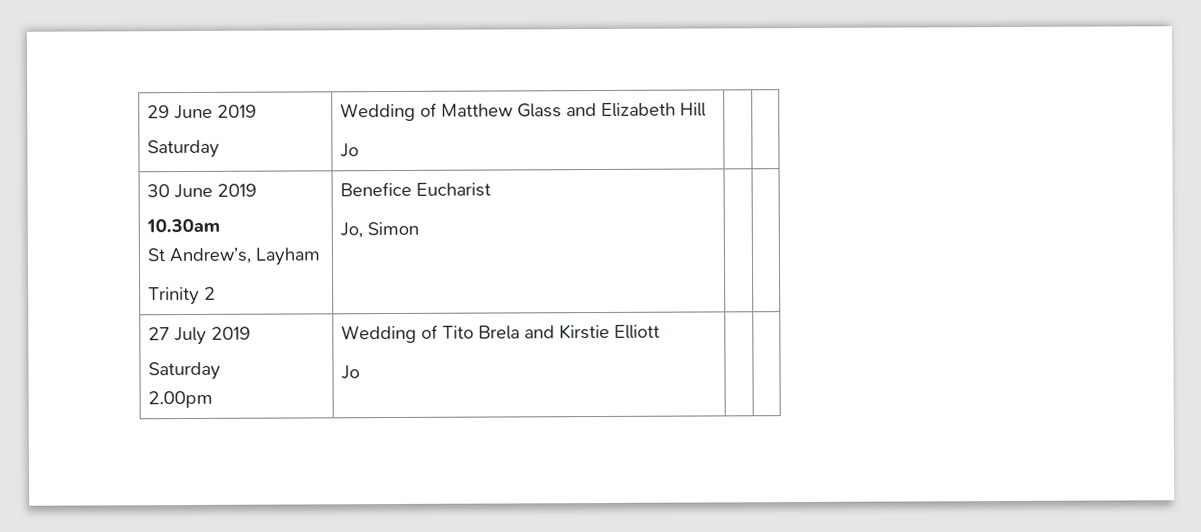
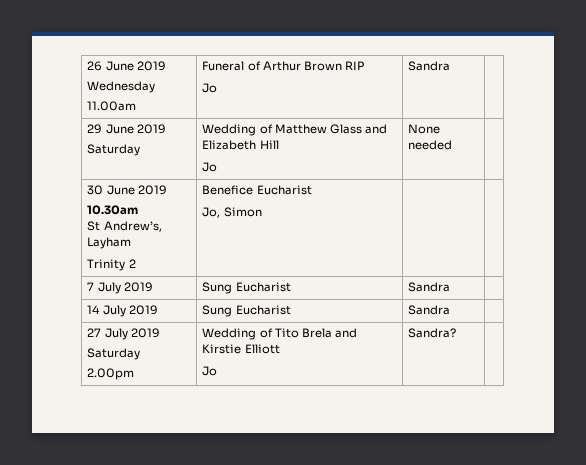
+ 26 June 2019
+ Wednesday
+ 11.00am | Funeral of Arthur Brown RIP
+ Jo | Sandra |
  29 June 2019
  Saturday | Wedding of Matthew Glass and Elizabeth Hill
- Jo | |
+ Jo | None needed |
+ 7 July 2019 | Sung Eucharist | Sandra |
+ 14 July 2019 | Sung Eucharist | Sandra |
  27 July 2019
  Saturday
  2.00pm | Wedding of Tito Brela and Kirstie Elliott
- Jo | |
+ Jo | Sandra? |

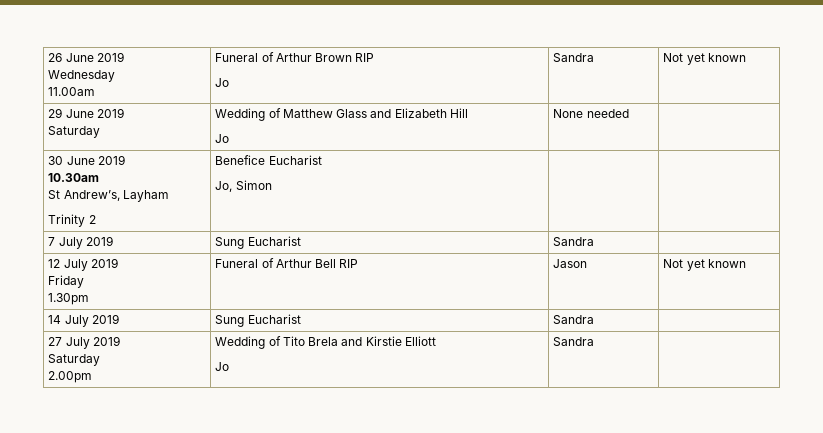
  26 June 2019
  Wednesday
  11.00am | Funeral of Arthur Brown RIP
- Jo | Sandra |
+ Jo | Sandra | Not yet known
+ 12 July 2019
+ Friday
+ 1.30pm | Funeral of Arthur Bell RIP | Jason | Not yet known
  27 July 2019
  Saturday
  2.00pm | Wedding of Tito Brela and Kirstie Elliott
- Jo | Sandra? |
+ Jo | Sandra |

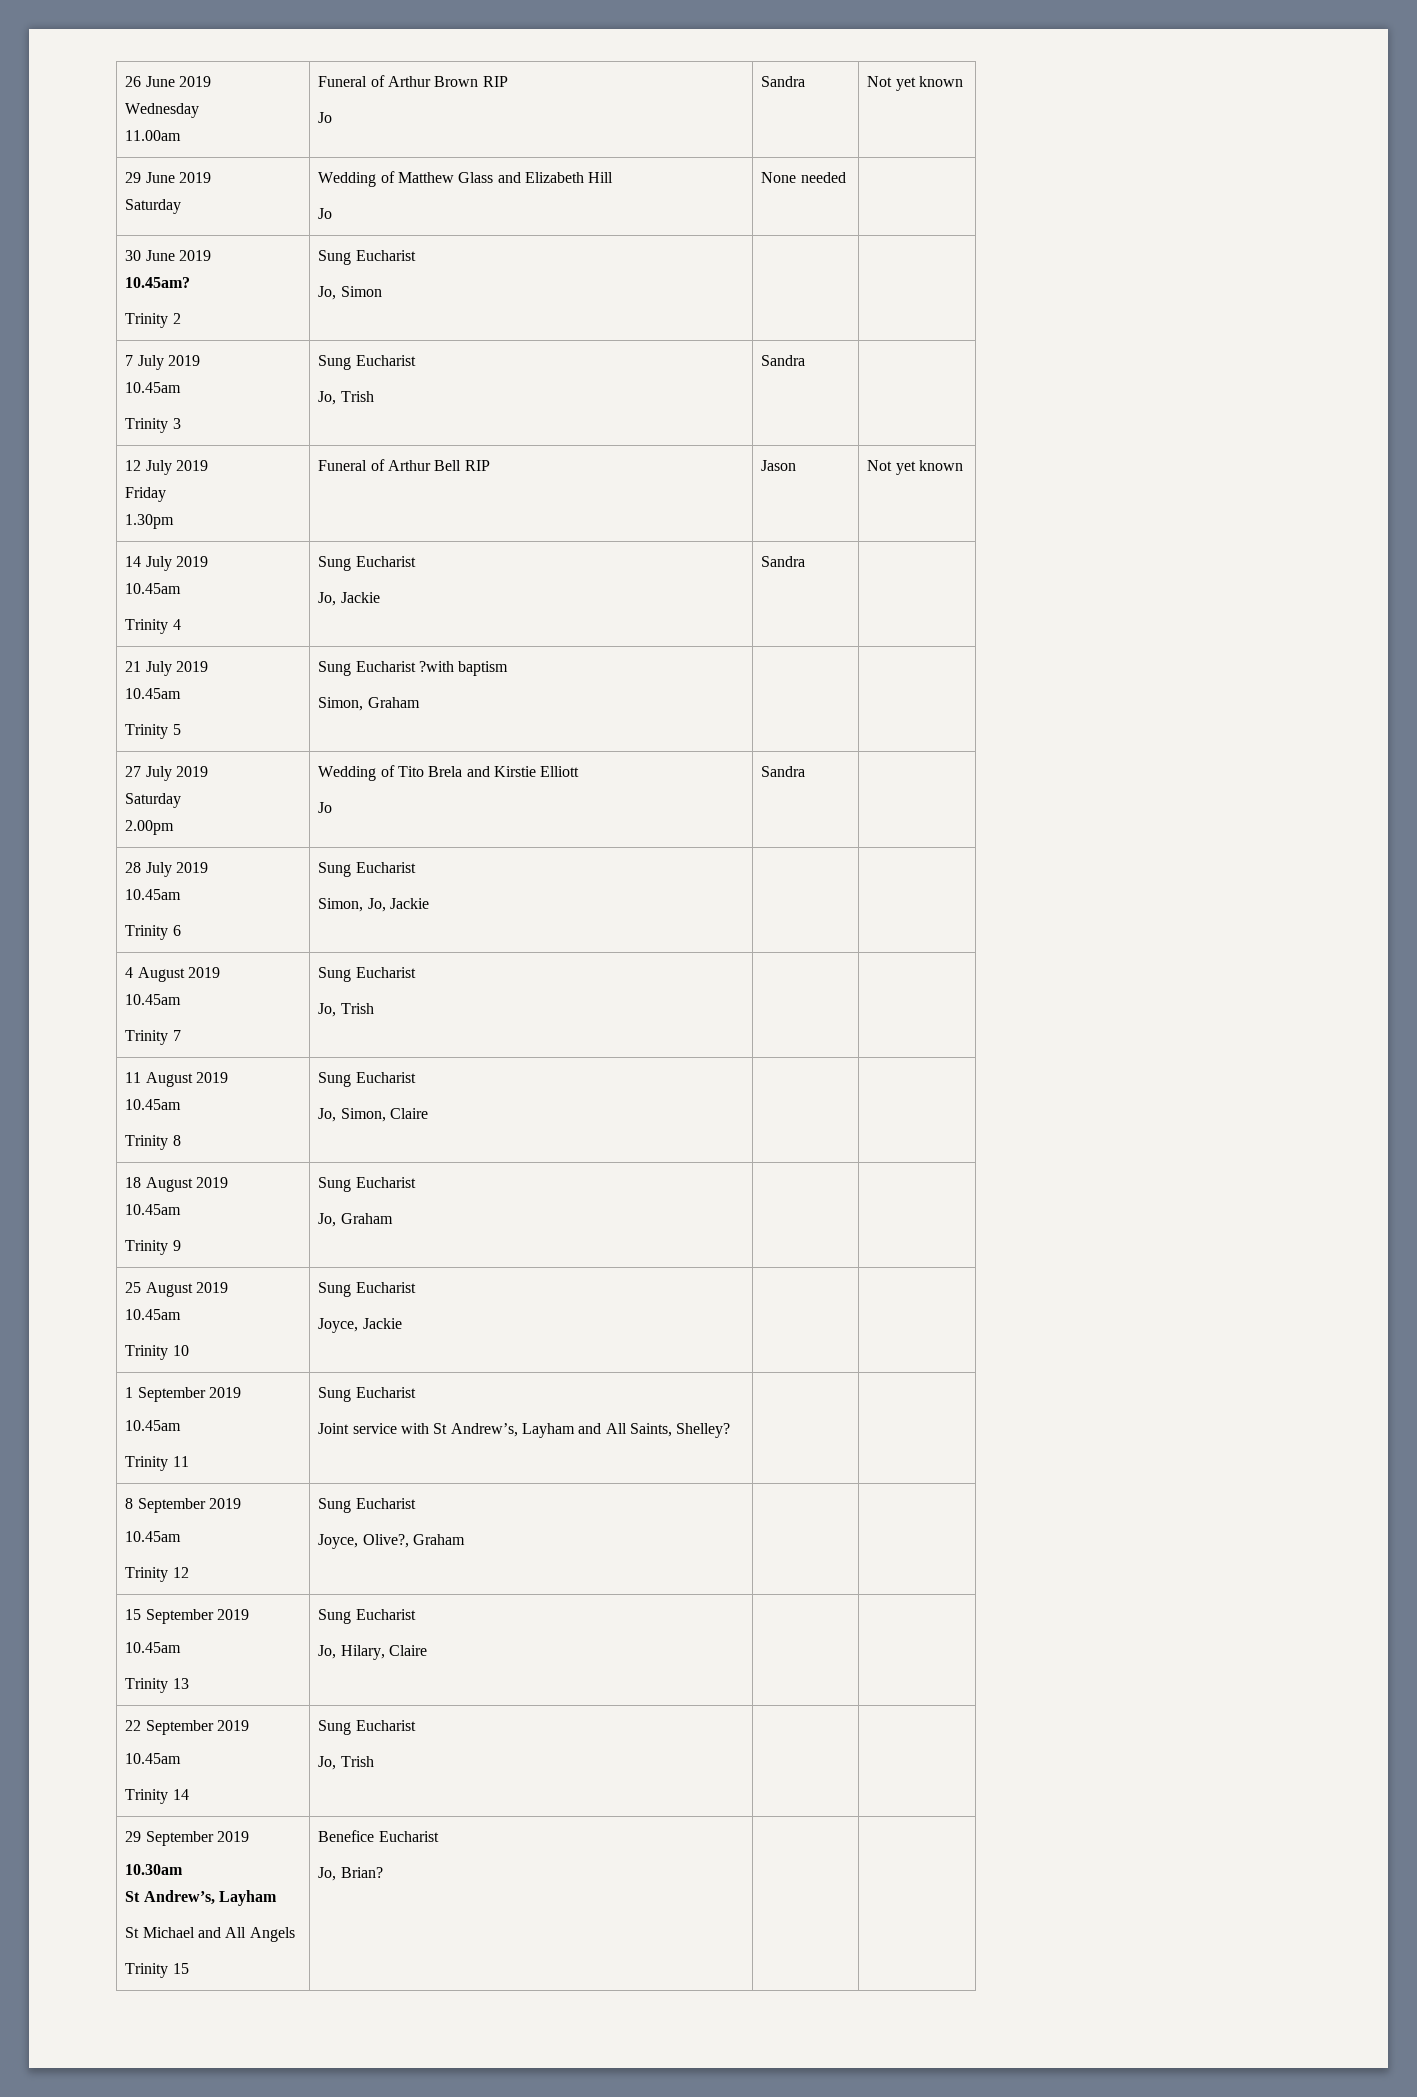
  30 June 2019
- 10.30am
- St Andrew’s, Layham
- Trinity 2 | Benefice Eucharist
+ 10.45am?
+ Trinity 2 | Sung Eucharist
- 7 July 2019 | Sung Eucharist | Sandra |
+ 7 July 2019
+ 10.45am
+ Trinity 3 | Sung Eucharist
+ Jo, Trish | Sandra |
- 14 July 2019 | Sung Eucharist | Sandra |
+ 14 July 2019
+ 10.45am
+ Trinity 4 | Sung Eucharist
+ Jo, Jackie | Sandra |
+ 21 July 2019
+ 10.45am
+ Trinity 5 | Sung Eucharist ?with baptism
+ Simon, Graham | |
+ 28 July 2019
+ 10.45am
+ Trinity 6 | Sung Eucharist
+ Simon, Jo, Jackie | |
+ 4 August 2019
+ 10.45am
+ Trinity 7 | Sung Eucharist
+ Jo, Trish | |
+ 11 August 2019
+ 10.45am
+ Trinity 8 | Sung Eucharist
+ Jo, Simon, Claire | |
+ 18 August 2019
+ 10.45am
+ Trinity 9 | Sung Eucharist
+ Jo, Graham | |
+ 25 August 2019
+ 10.45am
+ Trinity 10 | Sung Eucharist
+ Joyce, Jackie | |
+ 1 September 2019
+ 10.45am
+ Trinity 11 | Sung Eucharist
+ Joint service with St Andrew’s, Layham and All Saints, Shelley? | |
+ 8 September 2019
+ 10.45am
+ Trinity 12 | Sung Eucharist
+ Joyce, Olive?, Graham | |
+ 15 September 2019
+ 10.45am
+ Trinity 13 | Sung Eucharist
+ Jo, Hilary, Claire | |
+ 22 September 2019
+ 10.45am
+ Trinity 14 | Sung Eucharist
+ Jo, Trish | |
+ 29 September 2019
+ 10.30am
+ St Andrew’s, Layham
+ St Michael and All Angels
+ Trinity 15 | Benefice Eucharist
+ Jo, Brian? | |

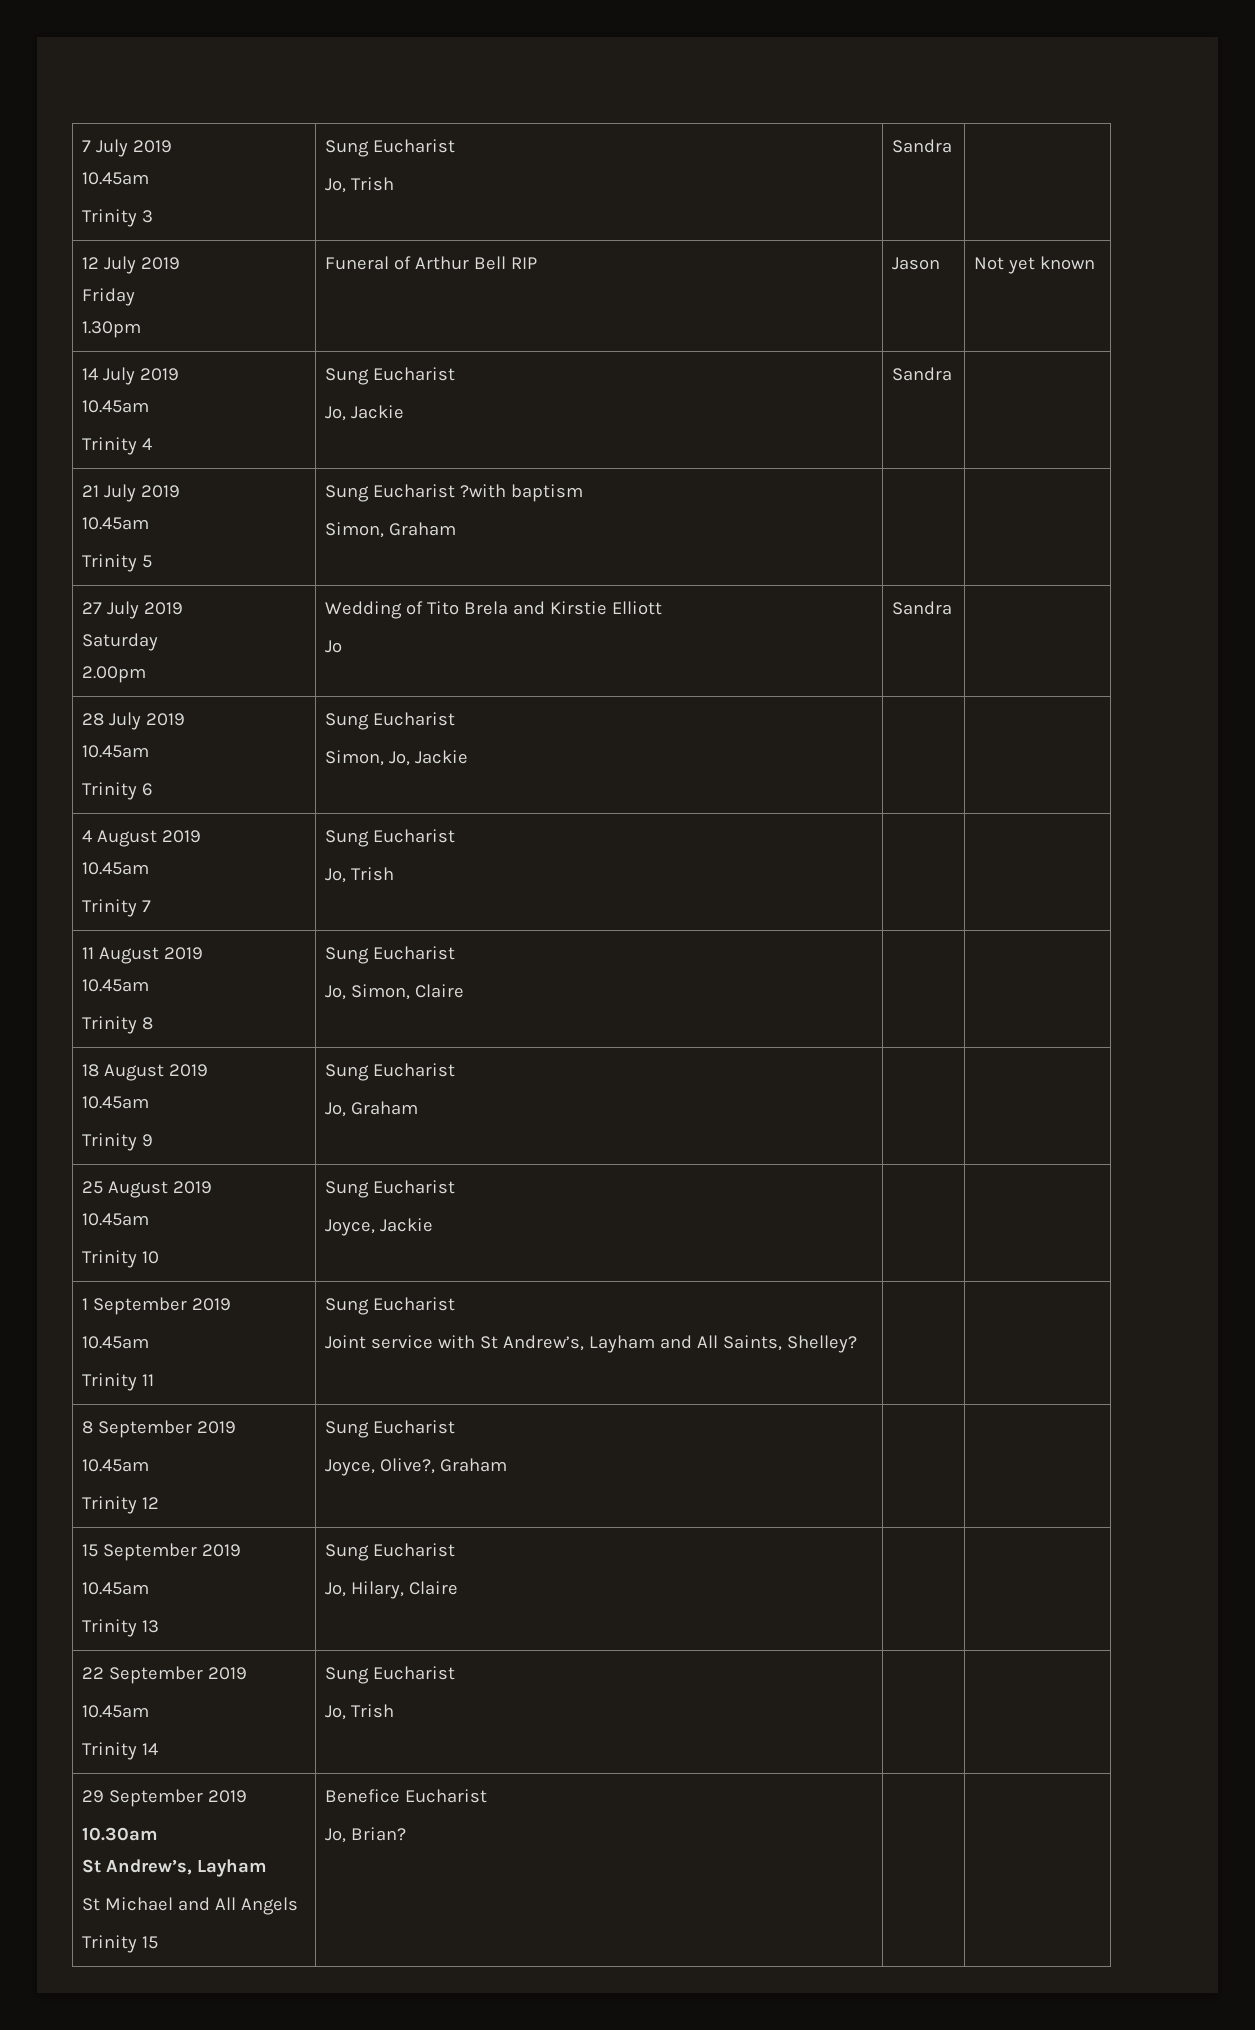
- 26 June 2019
- Wednesday
- 11.00am | Funeral of Arthur Brown RIP
- Jo | Sandra | Not yet known
- 29 June 2019
- Saturday | Wedding of Matthew Glass and Elizabeth Hill
- Jo | None needed |
- 30 June 2019
- 10.45am?
- Trinity 2 | Sung Eucharist
- Jo, Simon | |

